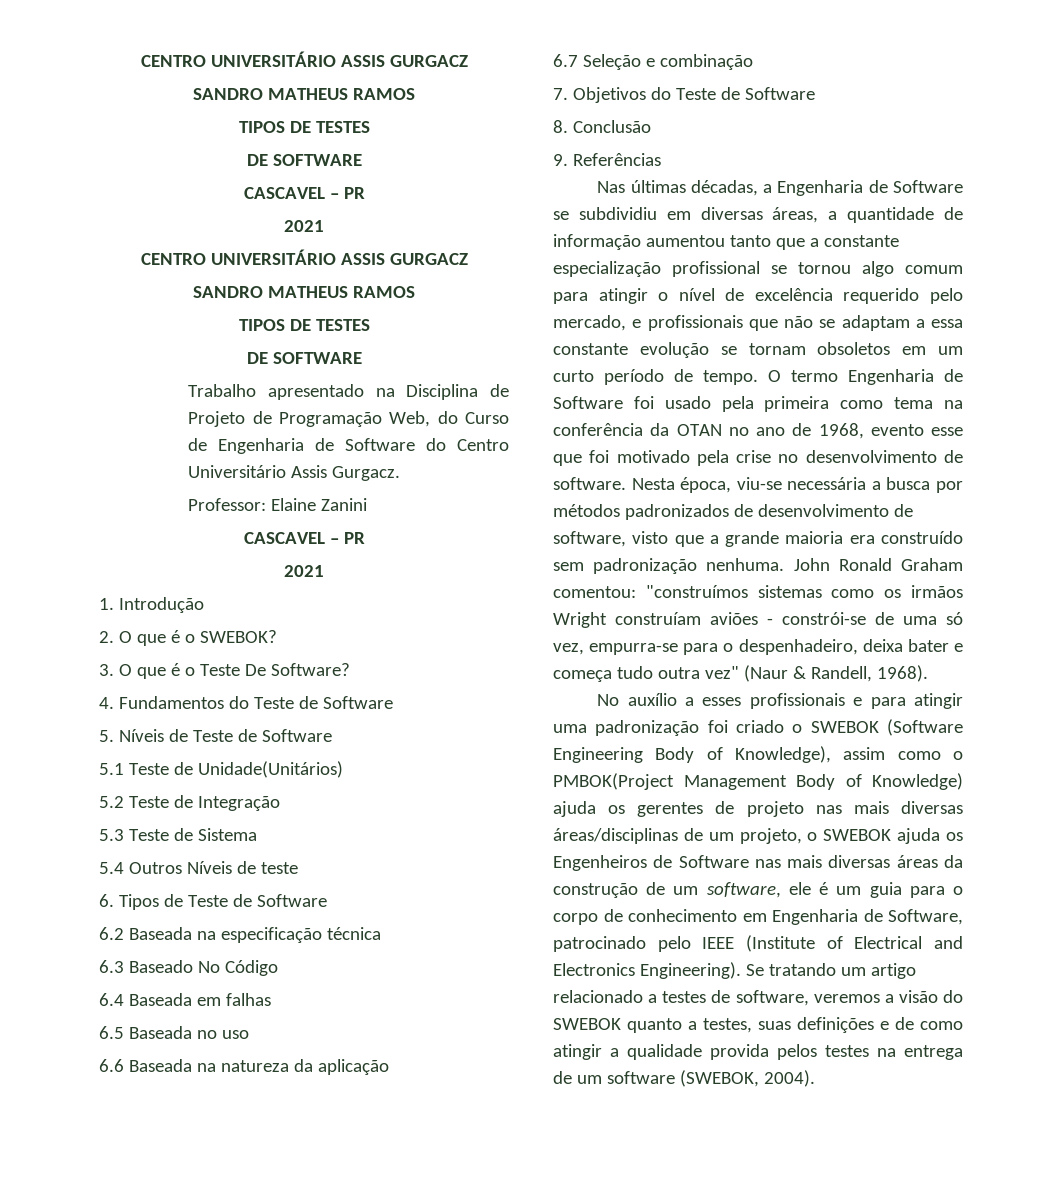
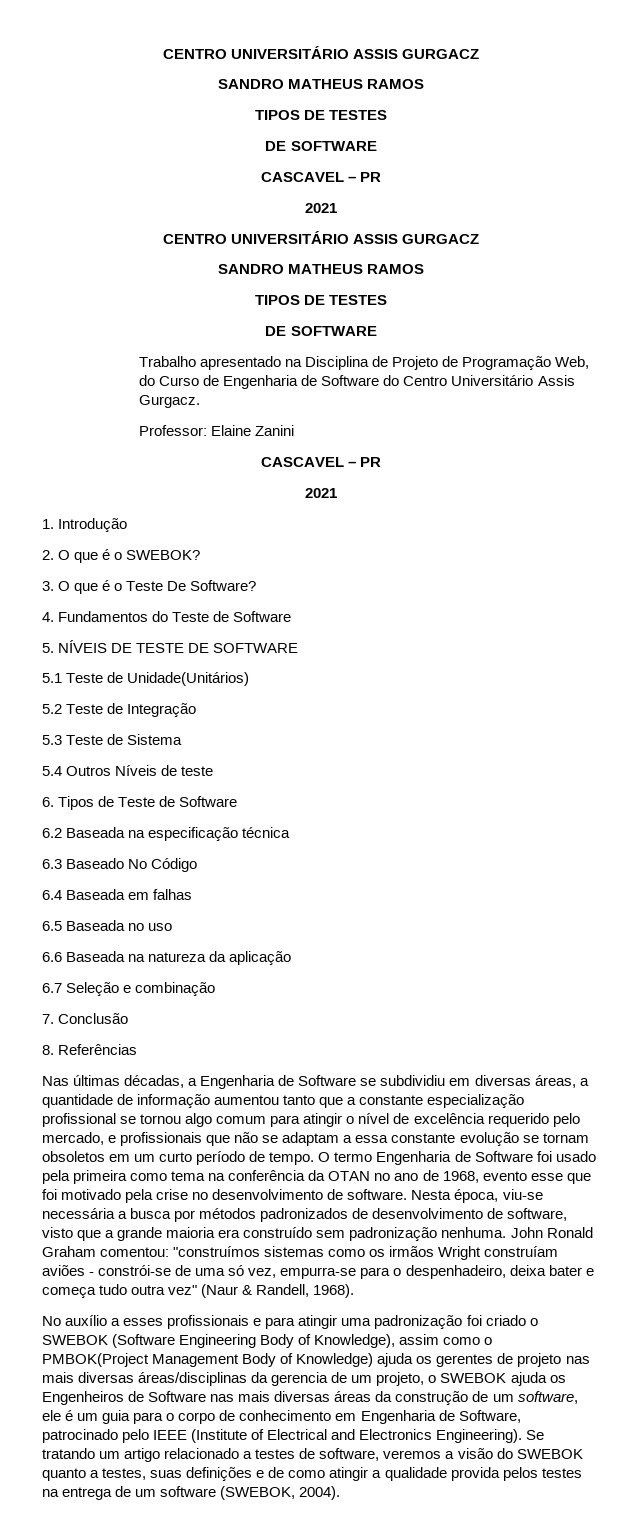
- 5. Níveis de Teste de Software
+ 5. NÍVEIS DE TESTE DE SOFTWARE
- 7. Objetivos do Teste de Software
+ 7. Conclusão
- 8. Conclusão
- 9. Referências
+ 8. Referências
- No auxílio a esses profissionais e para atingir uma padronização foi criado o SWEBOK (Software Engineering Body of Knowledge), assim como o PMBOK(Project Management Body of Knowledge) ajuda os gerentes de projeto nas mais diversas áreas/disciplinas de um projeto, o SWEBOK ajuda os Engenheiros de Software nas mais diversas áreas da construção de um software, ele é um guia para o corpo de conhecimento em Engenharia de Software, patrocinado pelo IEEE (Institute of Electrical and Electronics Engineering).
+ No auxílio a esses profissionais e para atingir uma padronização foi criado o SWEBOK (Software Engineering Body of Knowledge), assim como o PMBOK(Project Management Body of Knowledge) ajuda os gerentes de projeto nas mais diversas áreas/disciplinas da gerencia de um projeto, o SWEBOK ajuda os Engenheiros de Software nas mais diversas áreas da construção de um software, ele é um guia para o corpo de conhecimento em Engenharia de Software, patrocinado pelo IEEE (Institute of Electrical and Electronics Engineering).

